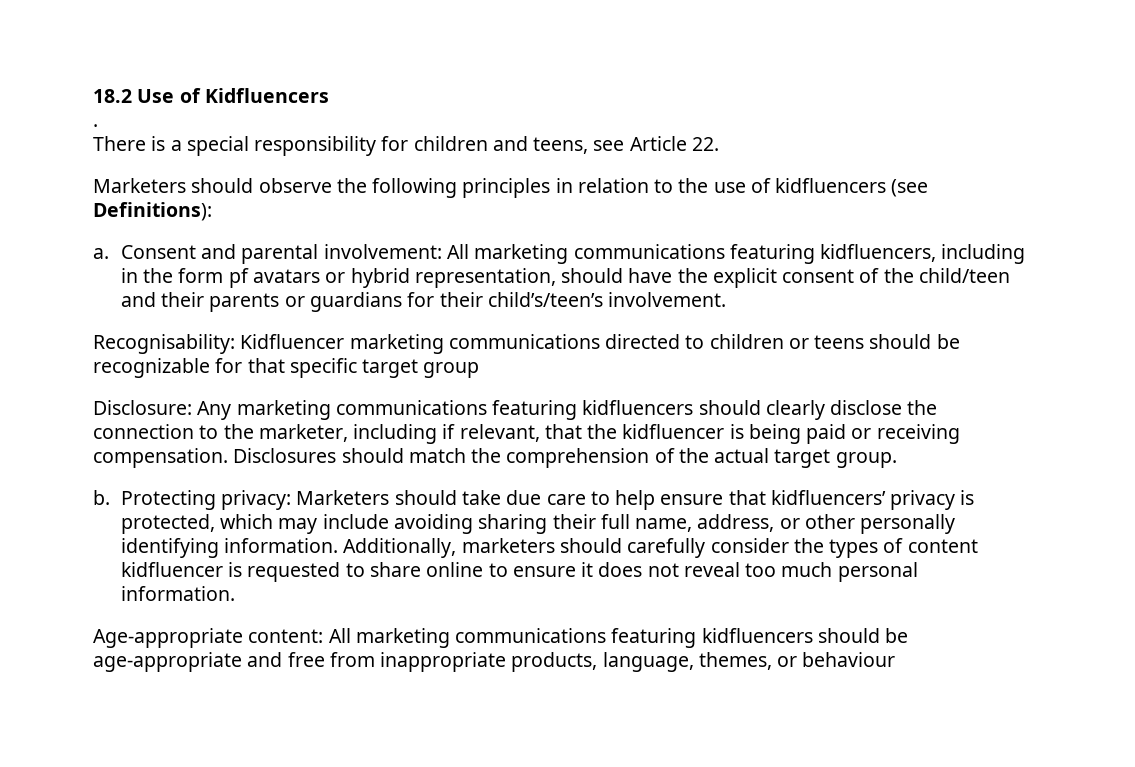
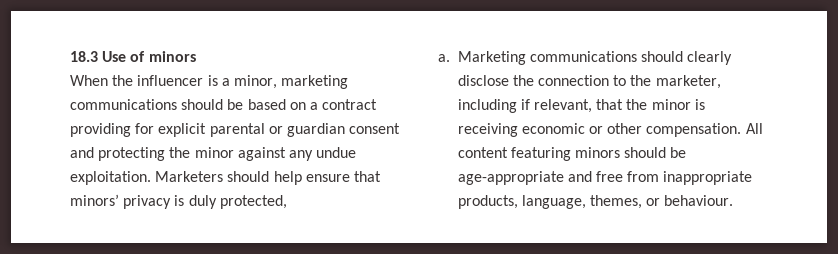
- 18.2 Use of Kidfluencers
- .
- There is a special responsibility for children and teens, see Article 22.
- Marketers should observe the following principles in relation to the use of kidfluencers (see Definitions):
- a. Consent and parental involvement: All marketing communications featuring kidfluencers, including in the form pf avatars or hybrid representation, should have the explicit consent of the child/teen and their parents or guardians for their child’s/teen’s involvement.
- Recognisability: Kidfluencer marketing communications directed to children or teens should be recognizable for that specific target group
- Disclosure: Any marketing communications featuring kidfluencers should clearly disclose the connection to the marketer, including if relevant, that the kidfluencer is being paid or receiving compensation. Disclosures should match the comprehension of the actual target group.
- b. Protecting privacy: Marketers should take due care to help ensure that kidfluencers’ privacy is protected, which may include avoiding sharing their full name, address, or other personally identifying information. Additionally, marketers should carefully consider the types of content kidfluencer is requested to share online to ensure it does not reveal too much personal information.
- Age-appropriate content: All marketing communications featuring kidfluencers should be age-appropriate and free from inappropriate products, language, themes, or behaviour
+ 18.3 Use of minors
+ When the influencer is a minor, marketing communications should be based on a contract providing for explicit parental or guardian consent and protecting the minor against any undue exploitation. Marketers should help ensure that minors’ privacy is duly protected,
+ a. Marketing communications should clearly disclose the connection to the marketer, including if relevant, that the minor is receiving economic or other compensation. All content featuring minors should be age-appropriate and free from inappropriate products, language, themes, or behaviour.

